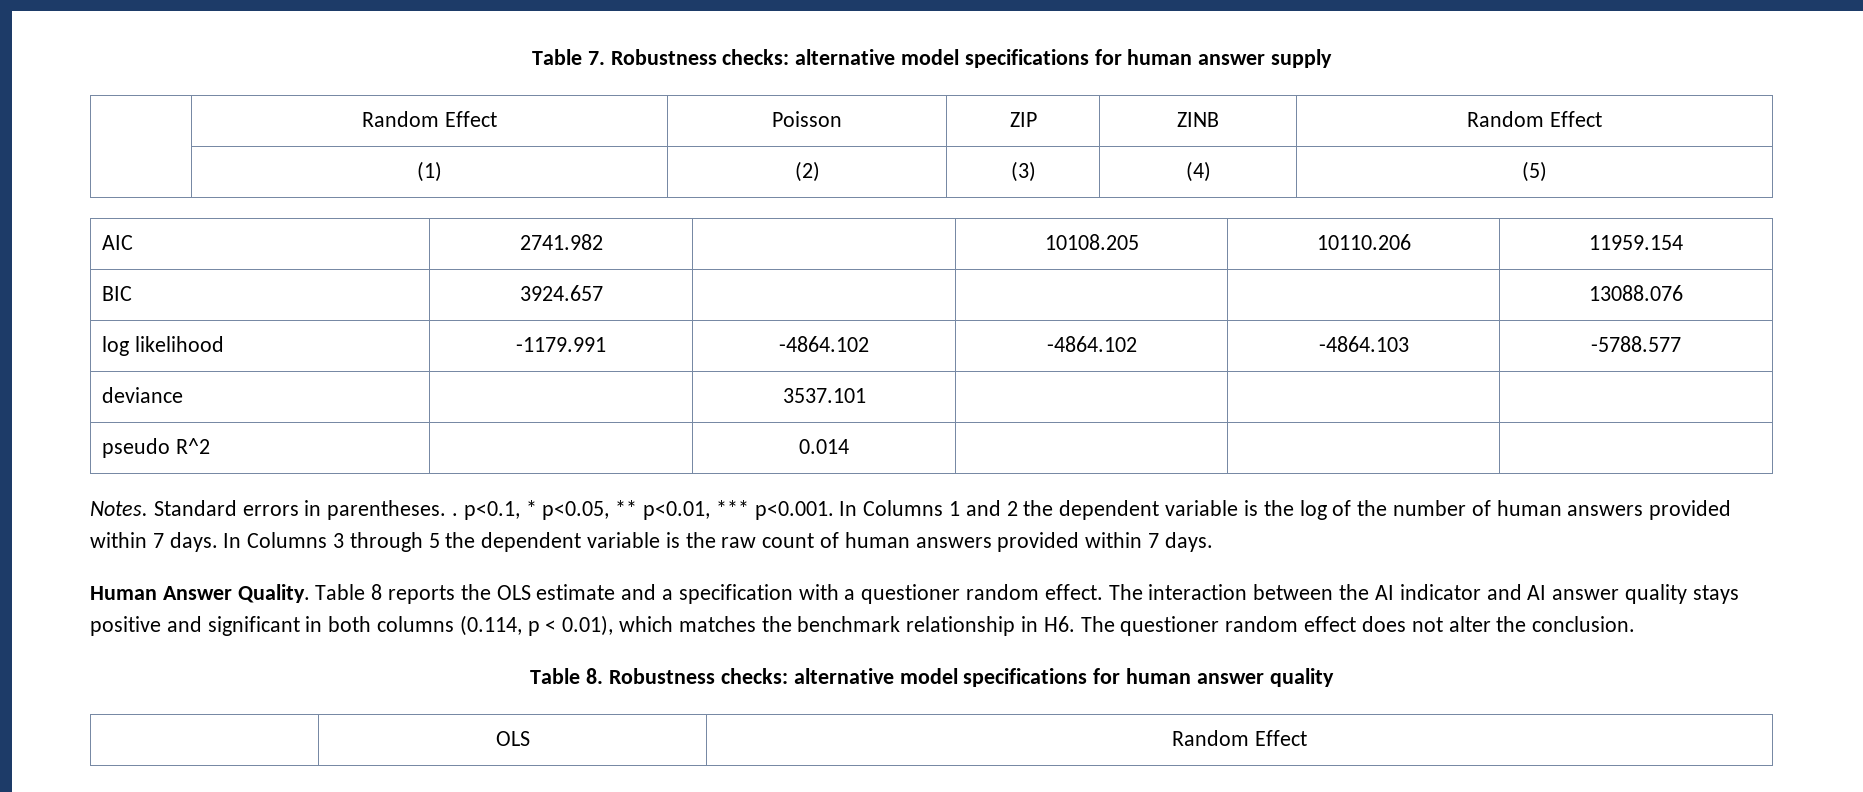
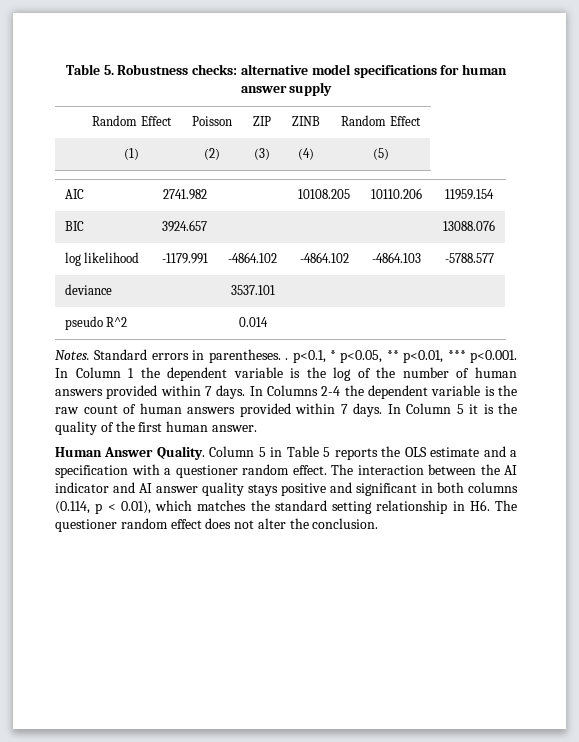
- Table 7. Robustness checks: alternative model specifications for human answer supply
+ Table 5. Robustness checks: alternative model specifications for human answer supply
- Standard errors in parentheses. . p<0.1, * p<0.05, ** p<0.01, *** p<0.001. In Columns 1 and 2 the dependent variable is the log of the number of human answers provided within 7 days.
+ Standard errors in parentheses. . p<0.1, * p<0.05, ** p<0.01, *** p<0.001. In Column 1 the dependent variable is the log of the number of human answers provided within 7 days.
- In Columns 3 through 5 the dependent variable is the raw count of human answers provided within 7 days.
- Human Answer Quality. Table 8 reports the OLS estimate and a specification with a questioner random effect.
+ In Columns 2-4 the dependent variable is the raw count of human answers provided within 7 days. In Column 5 it is the quality of the first human answer.
+ Human Answer Quality. Column 5 in Table 5 reports the OLS estimate and a specification with a questioner random effect.
- The interaction between the AI indicator and AI answer quality stays positive and significant in both columns (0.114, p < 0.01), which matches the benchmark relationship in H6. The questioner random effect does not alter the conclusion.
+ The interaction between the AI indicator and AI answer quality stays positive and significant in both columns (0.114, p < 0.01), which matches the standard setting relationship in H6. The questioner random effect does not alter the conclusion.
- Table 8. Robustness checks: alternative model specifications for human answer quality
- | OLS | Random Effect

